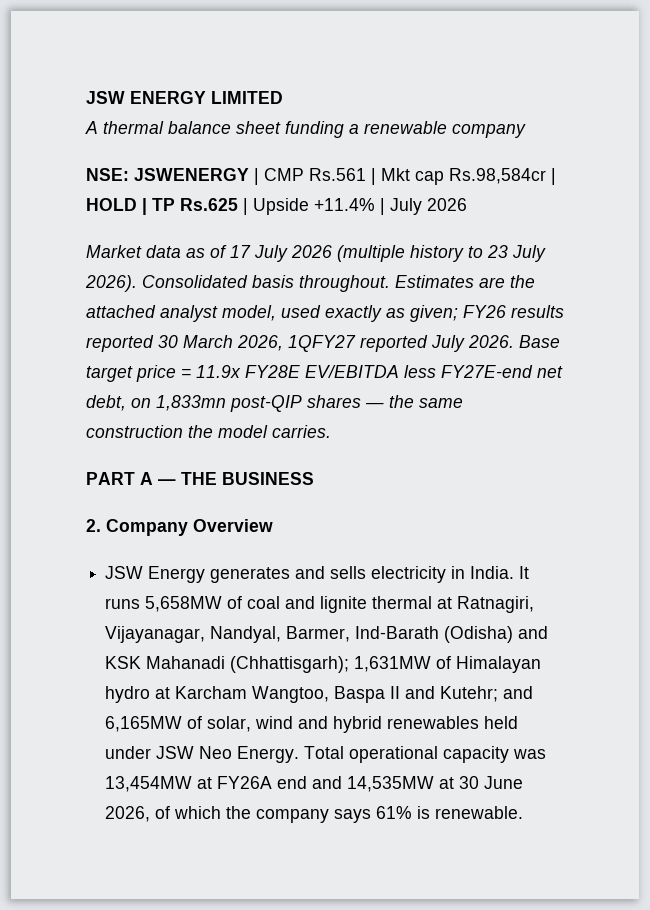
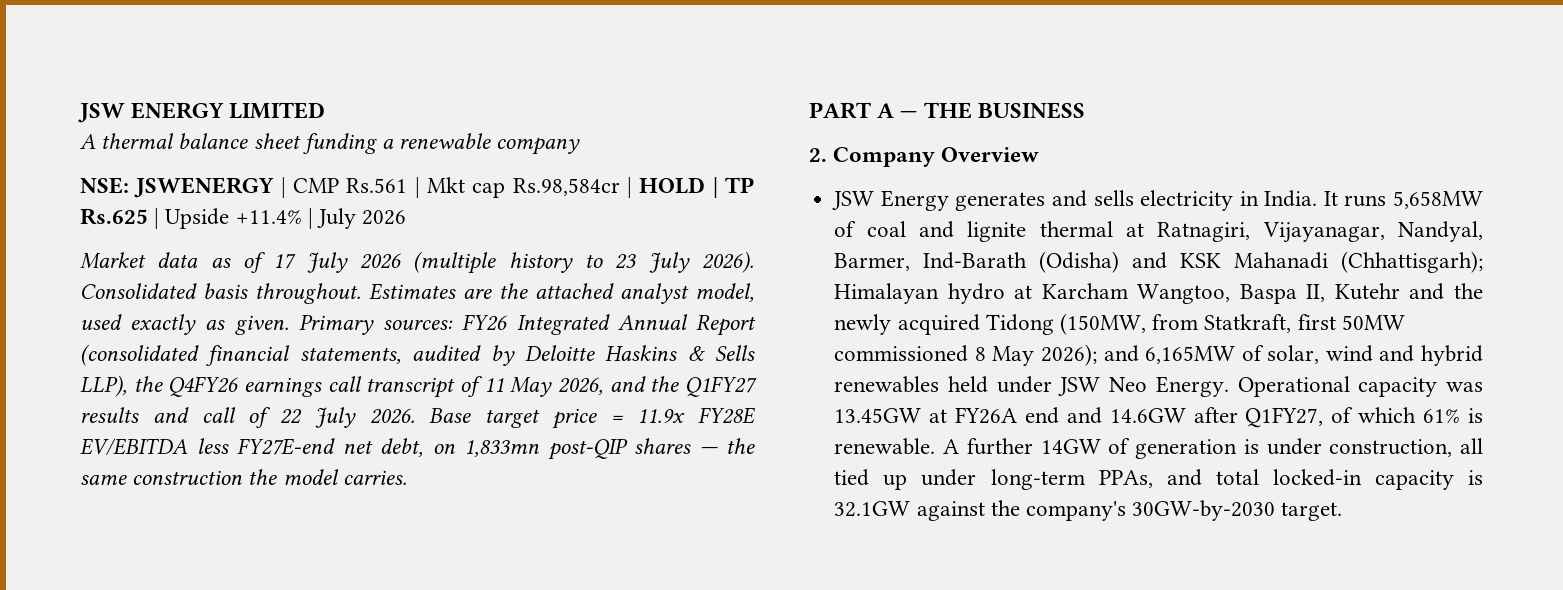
- Estimates are the attached analyst model, used exactly as given; FY26 results reported 30 March 2026, 1QFY27 reported July 2026.
+ Estimates are the attached analyst model, used exactly as given. Primary sources: FY26 Integrated Annual Report (consolidated financial statements, audited by Deloitte Haskins & Sells LLP), the Q4FY26 earnings call transcript of 11 May 2026, and the Q1FY27 results and call of 22 July 2026.
- It runs 5,658MW of coal and lignite thermal at Ratnagiri, Vijayanagar, Nandyal, Barmer, Ind-Barath (Odisha) and KSK Mahanadi (Chhattisgarh); 1,631MW of Himalayan hydro at Karcham Wangtoo, Baspa II and Kutehr; and 6,165MW of solar, wind and hybrid renewables held under JSW Neo Energy.
+ It runs 5,658MW of coal and lignite thermal at Ratnagiri, Vijayanagar, Nandyal, Barmer, Ind-Barath (Odisha) and KSK Mahanadi (Chhattisgarh); Himalayan hydro at Karcham Wangtoo, Baspa II, Kutehr and the newly acquired Tidong (150MW, from Statkraft, first 50MW commissioned 8 May 2026); and 6,165MW of solar, wind and hybrid renewables held under JSW Neo Energy.
- Total operational capacity was 13,454MW at FY26A end and 14,535MW at 30 June 2026, of which the company says 61% is renewable.
+ Operational capacity was 13.45GW at FY26A end and 14.6GW after Q1FY27, of which 61% is renewable. A further 14GW of generation is under construction, all tied up under long-term PPAs, and total locked-in capacity is 32.1GW against the company's 30GW-by-2030 target.

